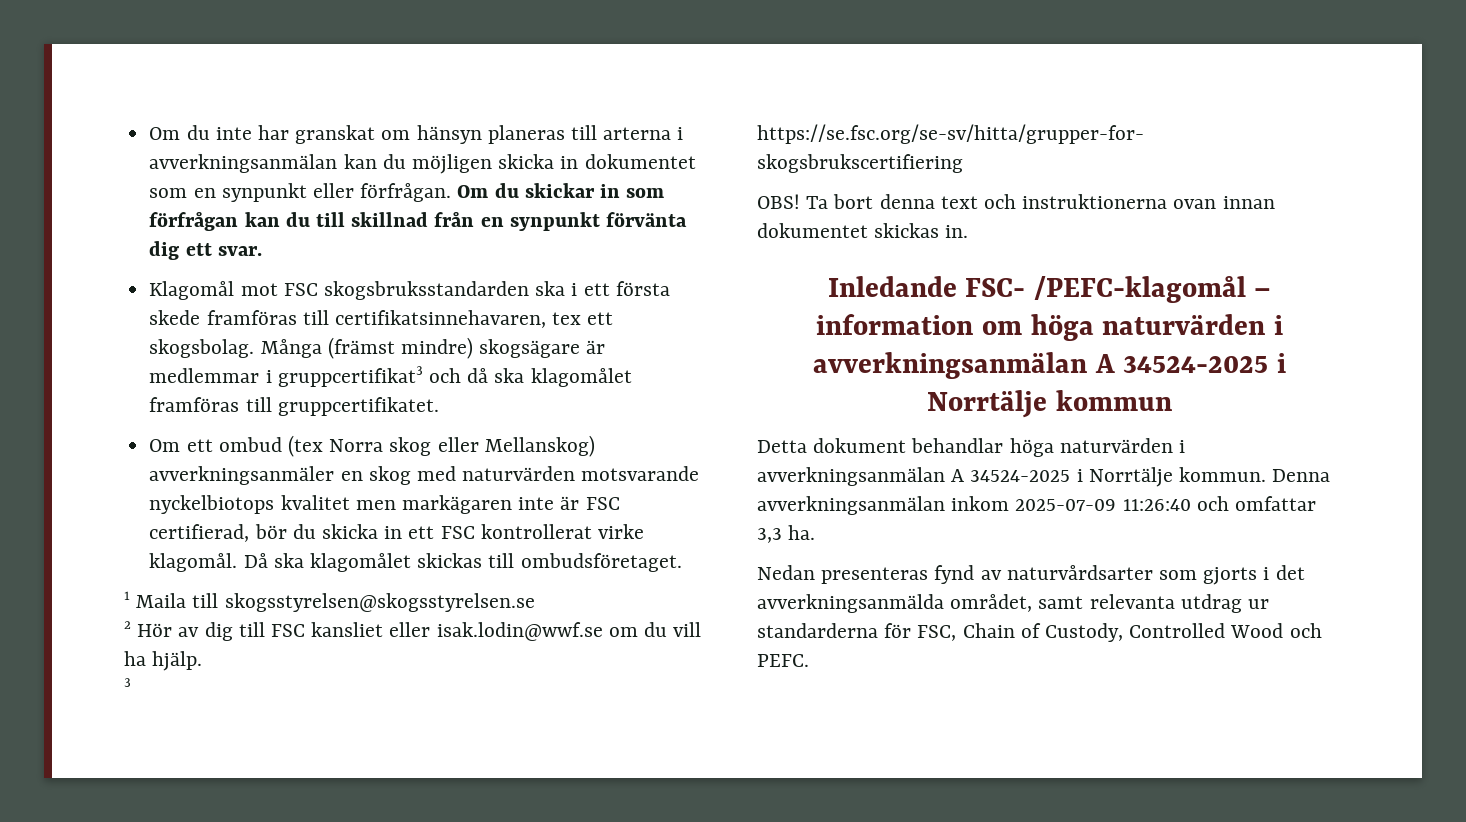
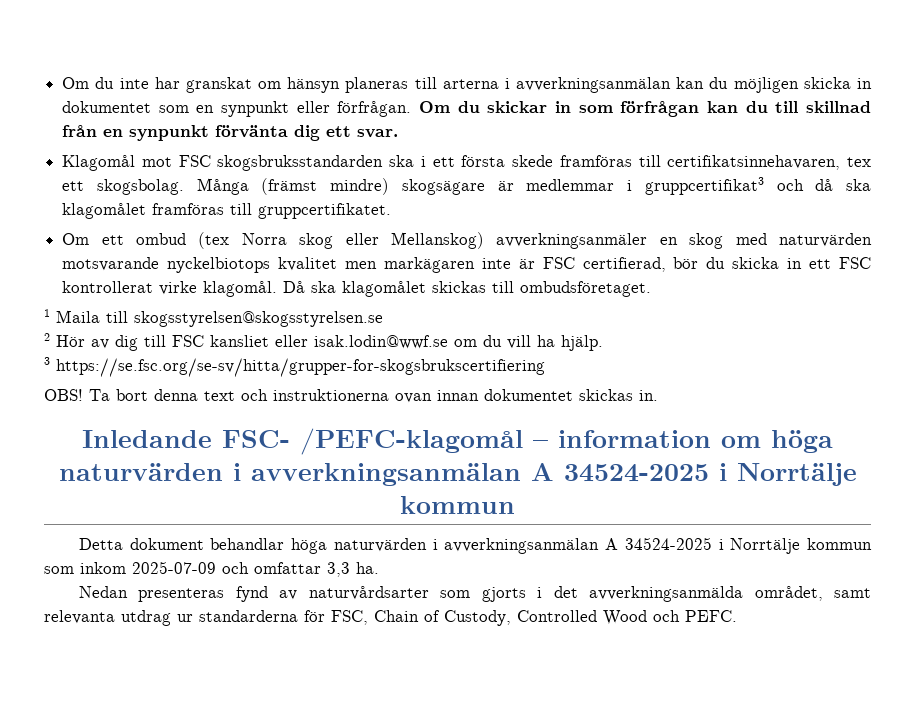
- Detta dokument behandlar höga naturvärden i avverkningsanmälan A 34524-2025 i Norrtälje kommun. Denna avverkningsanmälan inkom 2025-07-09 11:26:40 och omfattar 3,3 ha.
+ Detta dokument behandlar höga naturvärden i avverkningsanmälan A 34524-2025 i Norrtälje kommun som inkom 2025-07-09 och omfattar 3,3 ha.

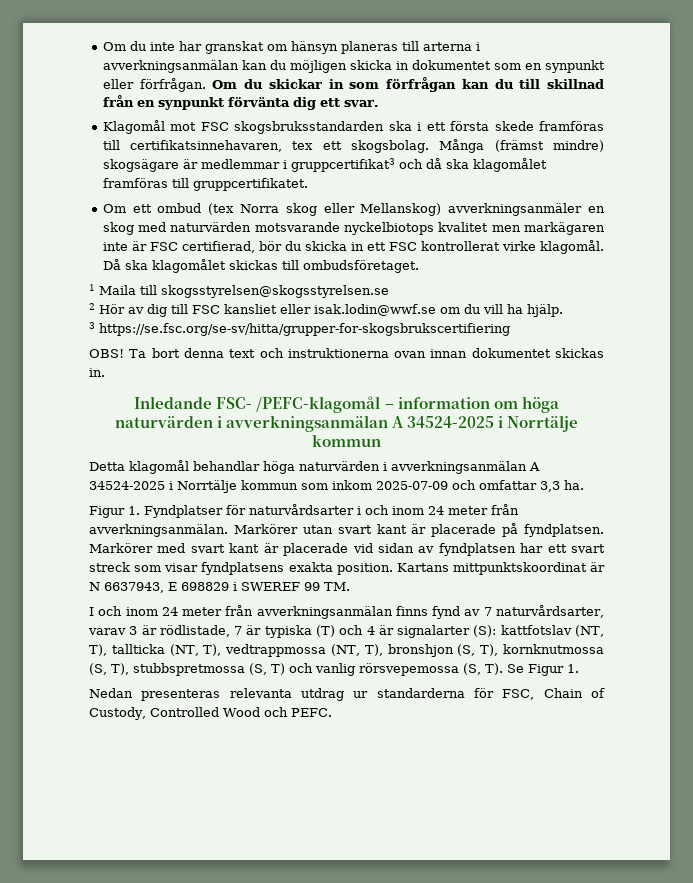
- Detta dokument behandlar höga naturvärden i avverkningsanmälan A 34524-2025 i Norrtälje kommun som inkom 2025-07-09 och omfattar 3,3 ha.
+ Detta klagomål behandlar höga naturvärden i avverkningsanmälan A 34524-2025 i Norrtälje kommun som inkom 2025-07-09 och omfattar 3,3 ha.
- Nedan presenteras fynd av naturvårdsarter som gjorts i det avverkningsanmälda området, samt relevanta utdrag ur standarderna för FSC, Chain of Custody, Controlled Wood och PEFC.
+ Figur 1. Fyndplatser för naturvårdsarter i och inom 24 meter från avverkningsanmälan. Markörer utan svart kant är placerade på fyndplatsen. Markörer med svart kant är placerade vid sidan av fyndplatsen har ett svart streck som visar fyndplatsens exakta position. Kartans mittpunktskoordinat är N 6637943, E 698829 i SWEREF 99 TM.
+ I och inom 24 meter från avverkningsanmälan finns fynd av 7 naturvårdsarter, varav 3 är rödlistade, 7 är typiska (T) och 4 är signalarter (S): kattfotslav (NT, T), tallticka (NT, T), vedtrappmossa (NT, T), bronshjon (S, T), kornknutmossa (S, T), stubbspretmossa (S, T) och vanlig rörsvepemossa (S, T). Se Figur 1.
+ Nedan presenteras relevanta utdrag ur standarderna för FSC, Chain of Custody, Controlled Wood och PEFC.

